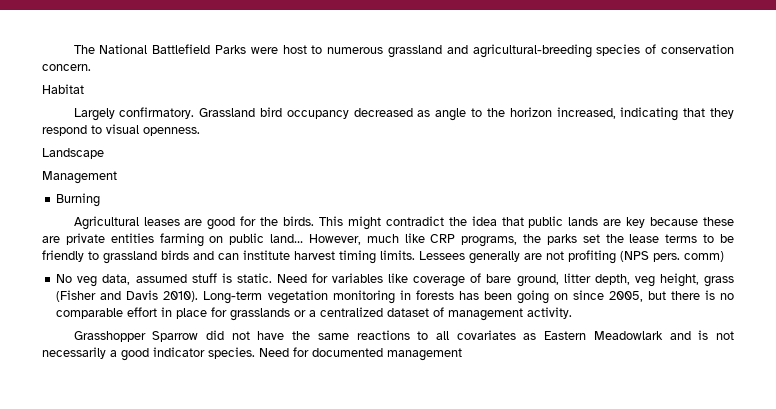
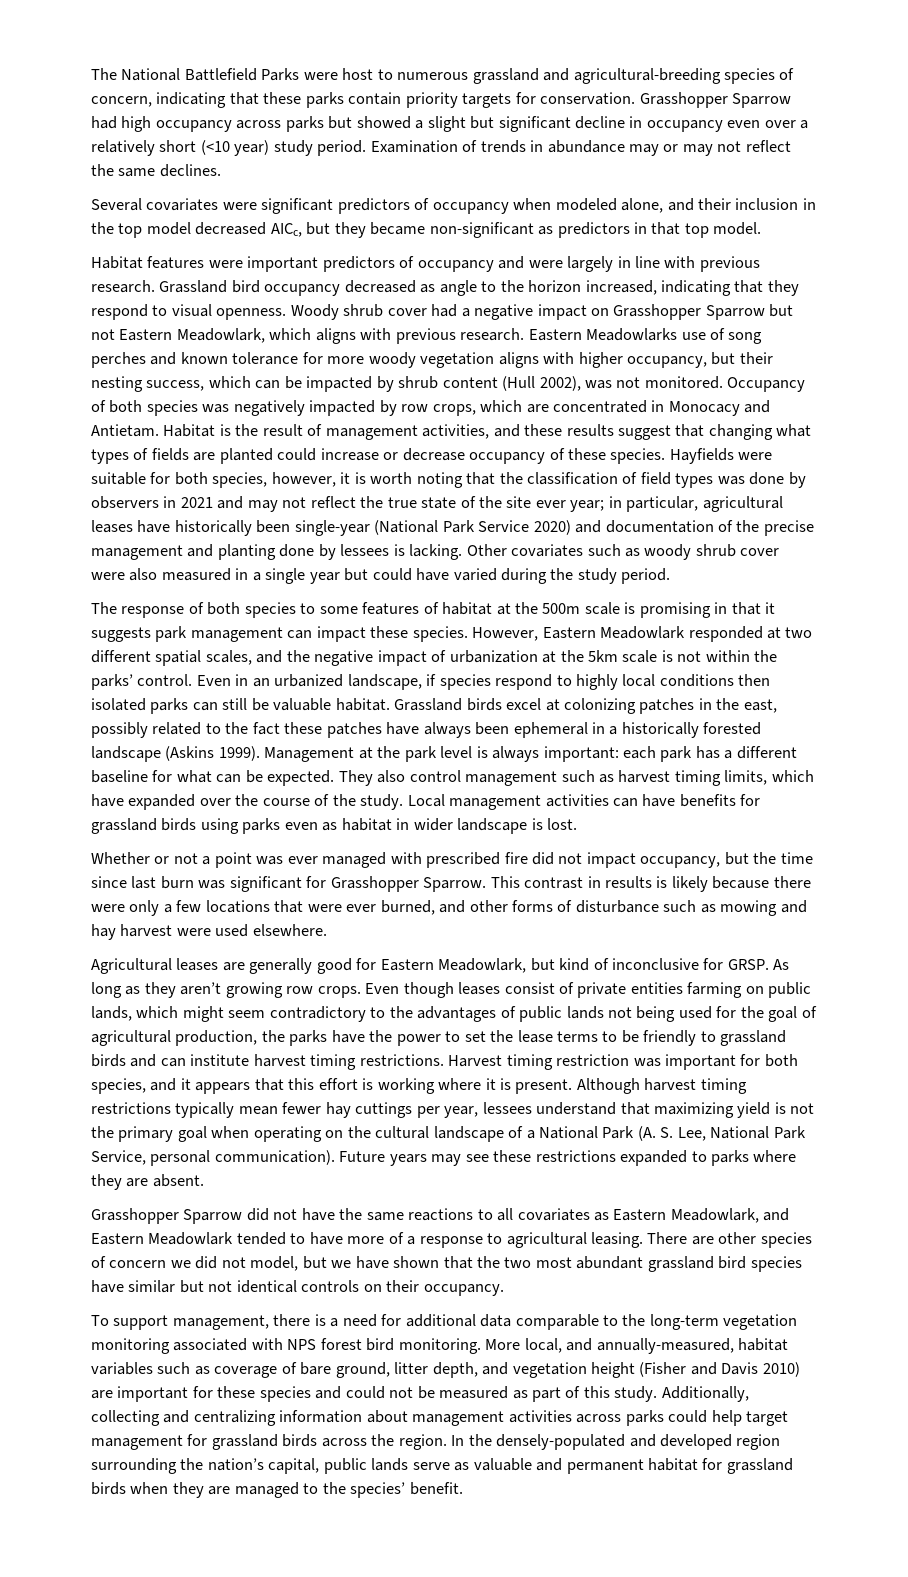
- The National Battlefield Parks were host to numerous grassland and agricultural-breeding species of conservation concern.
- Habitat
- Largely confirmatory.
+ The National Battlefield Parks were host to numerous grassland and agricultural-breeding species of concern, indicating that these parks contain priority targets for conservation. Grasshopper Sparrow had high occupancy across parks but showed a slight but significant decline in occupancy even over a relatively short (<10 year) study period. Examination of trends in abundance may or may not reflect the same declines.
+ Several covariates were significant predictors of occupancy when modeled alone, and their inclusion in the top model decreased AICc, but they became non-significant as predictors in that top model.
+ Habitat features were important predictors of occupancy and were largely in line with previous research.
- Grassland bird occupancy decreased as angle to the horizon increased, indicating that they respond to visual openness.
- Landscape
- Management
- Burning
+ Grassland bird occupancy decreased as angle to the horizon increased, indicating that they respond to visual openness. Woody shrub cover had a negative impact on Grasshopper Sparrow but not Eastern Meadowlark, which aligns with previous research. Eastern Meadowlarks use of song perches and known tolerance for more woody vegetation aligns with higher occupancy, but their nesting success, which can be impacted by shrub content (Hull 2002), was not monitored. Occupancy of both species was negatively impacted by row crops, which are concentrated in Monocacy and Antietam. Habitat is the result of management activities, and these results suggest that changing what types of fields are planted could increase or decrease occupancy of these species. Hayfields were suitable for both species, however, it is worth noting that the classification of field types was done by observers in 2021 and may not reflect the true state of the site ever year; in particular, agricultural leases have historically been single-year (National Park Service 2020) and documentation of the precise management and planting done by lessees is lacking. Other covariates such as woody shrub cover were also measured in a single year but could have varied during the study period.
+ The response of both species to some features of habitat at the 500m scale is promising in that it suggests park management can impact these species. However, Eastern Meadowlark responded at two different spatial scales, and the negative impact of urbanization at the 5km scale is not within the parks’ control. Even in an urbanized landscape, if species respond to highly local conditions then isolated parks can still be valuable habitat. Grassland birds excel at colonizing patches in the east, possibly related to the fact these patches have always been ephemeral in a historically forested landscape (Askins 1999). Management at the park level is always important: each park has a different baseline for what can be expected. They also control management such as harvest timing limits, which have expanded over the course of the study. Local management activities can have benefits for grassland birds using parks even as habitat in wider landscape is lost.
+ Whether or not a point was ever managed with prescribed fire did not impact occupancy, but the time since last burn was significant for Grasshopper Sparrow. This contrast in results is likely because there were only a few locations that were ever burned, and other forms of disturbance such as mowing and hay harvest were used elsewhere.
- Agricultural leases are good for the birds. This might contradict the idea that public lands are key because these are private entities farming on public land… However, much like CRP programs, the parks set the lease terms to be friendly to grassland birds and can institute harvest timing limits. Lessees generally are not profiting (NPS pers. comm)
- No veg data, assumed stuff is static. Need for variables like coverage of bare ground, litter depth, veg height, grass (Fisher and Davis 2010). Long-term vegetation monitoring in forests has been going on since 2005, but there is no comparable effort in place for grasslands or a centralized dataset of management activity.
+ Agricultural leases are generally good for Eastern Meadowlark, but kind of inconclusive for GRSP. As long as they aren’t growing row crops. Even though leases consist of private entities farming on public lands, which might seem contradictory to the advantages of public lands not being used for the goal of agricultural production, the parks have the power to set the lease terms to be friendly to grassland birds and can institute harvest timing restrictions. Harvest timing restriction was important for both species, and it appears that this effort is working where it is present. Although harvest timing restrictions typically mean fewer hay cuttings per year, lessees understand that maximizing yield is not the primary goal when operating on the cultural landscape of a National Park (A. S. Lee, National Park Service, personal communication). Future years may see these restrictions expanded to parks where they are absent.
- Grasshopper Sparrow did not have the same reactions to all covariates as Eastern Meadowlark and is not necessarily a good indicator species. Need for documented management
+ Grasshopper Sparrow did not have the same reactions to all covariates as Eastern Meadowlark, and Eastern Meadowlark tended to have more of a response to agricultural leasing. There are other species of concern we did not model, but we have shown that the two most abundant grassland bird species have similar but not identical controls on their occupancy.
+ To support management, there is a need for additional data comparable to the long-term vegetation monitoring associated with NPS forest bird monitoring. More local, and annually-measured, habitat variables such as coverage of bare ground, litter depth, and vegetation height (Fisher and Davis 2010) are important for these species and could not be measured as part of this study. Additionally, collecting and centralizing information about management activities across parks could help target management for grassland birds across the region. In the densely-populated and developed region surrounding the nation’s capital, public lands serve as valuable and permanent habitat for grassland birds when they are managed to the species’ benefit.

